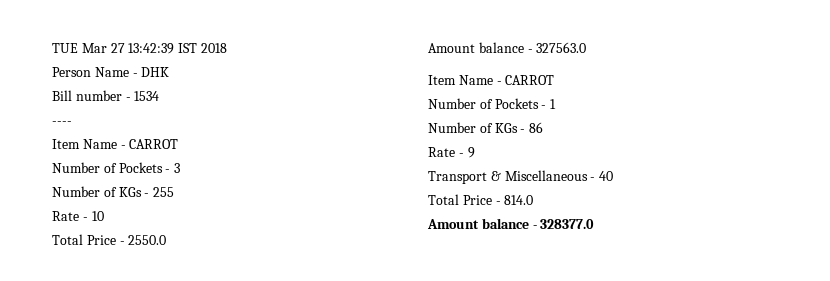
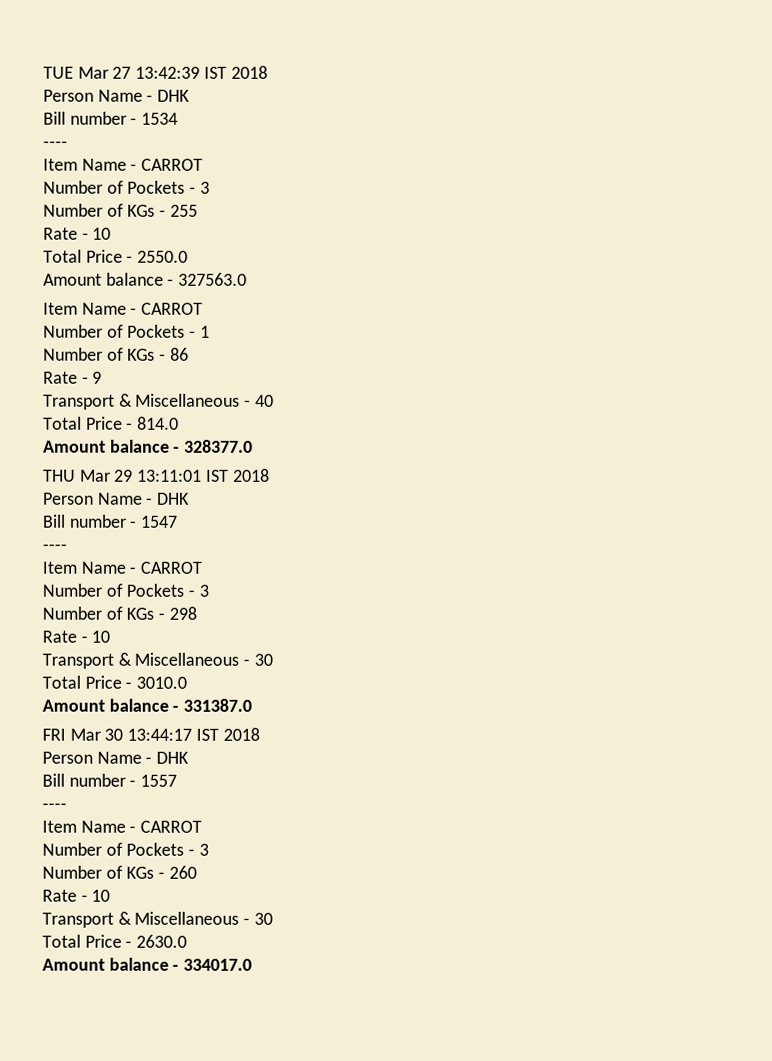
+ THU Mar 29 13:11:01 IST 2018
+ Person Name - DHK
+ Bill number - 1547
+ ----
+ Item Name - CARROT
+ Number of Pockets - 3
+ Number of KGs - 298
+ Rate - 10
+ Transport & Miscellaneous - 30
+ Total Price - 3010.0
+ Amount balance - 331387.0
+ FRI Mar 30 13:44:17 IST 2018
+ Person Name - DHK
+ Bill number - 1557
+ ----
+ Item Name - CARROT
+ Number of Pockets - 3
+ Number of KGs - 260
+ Rate - 10
+ Transport & Miscellaneous - 30
+ Total Price - 2630.0
+ Amount balance - 334017.0

